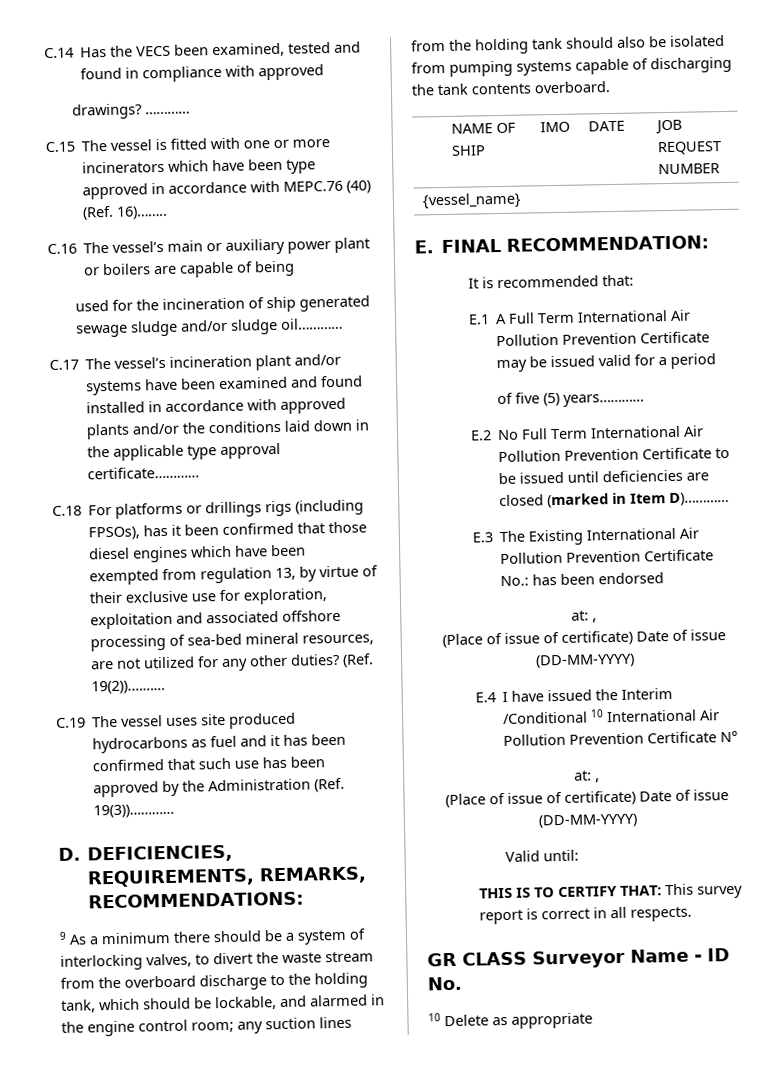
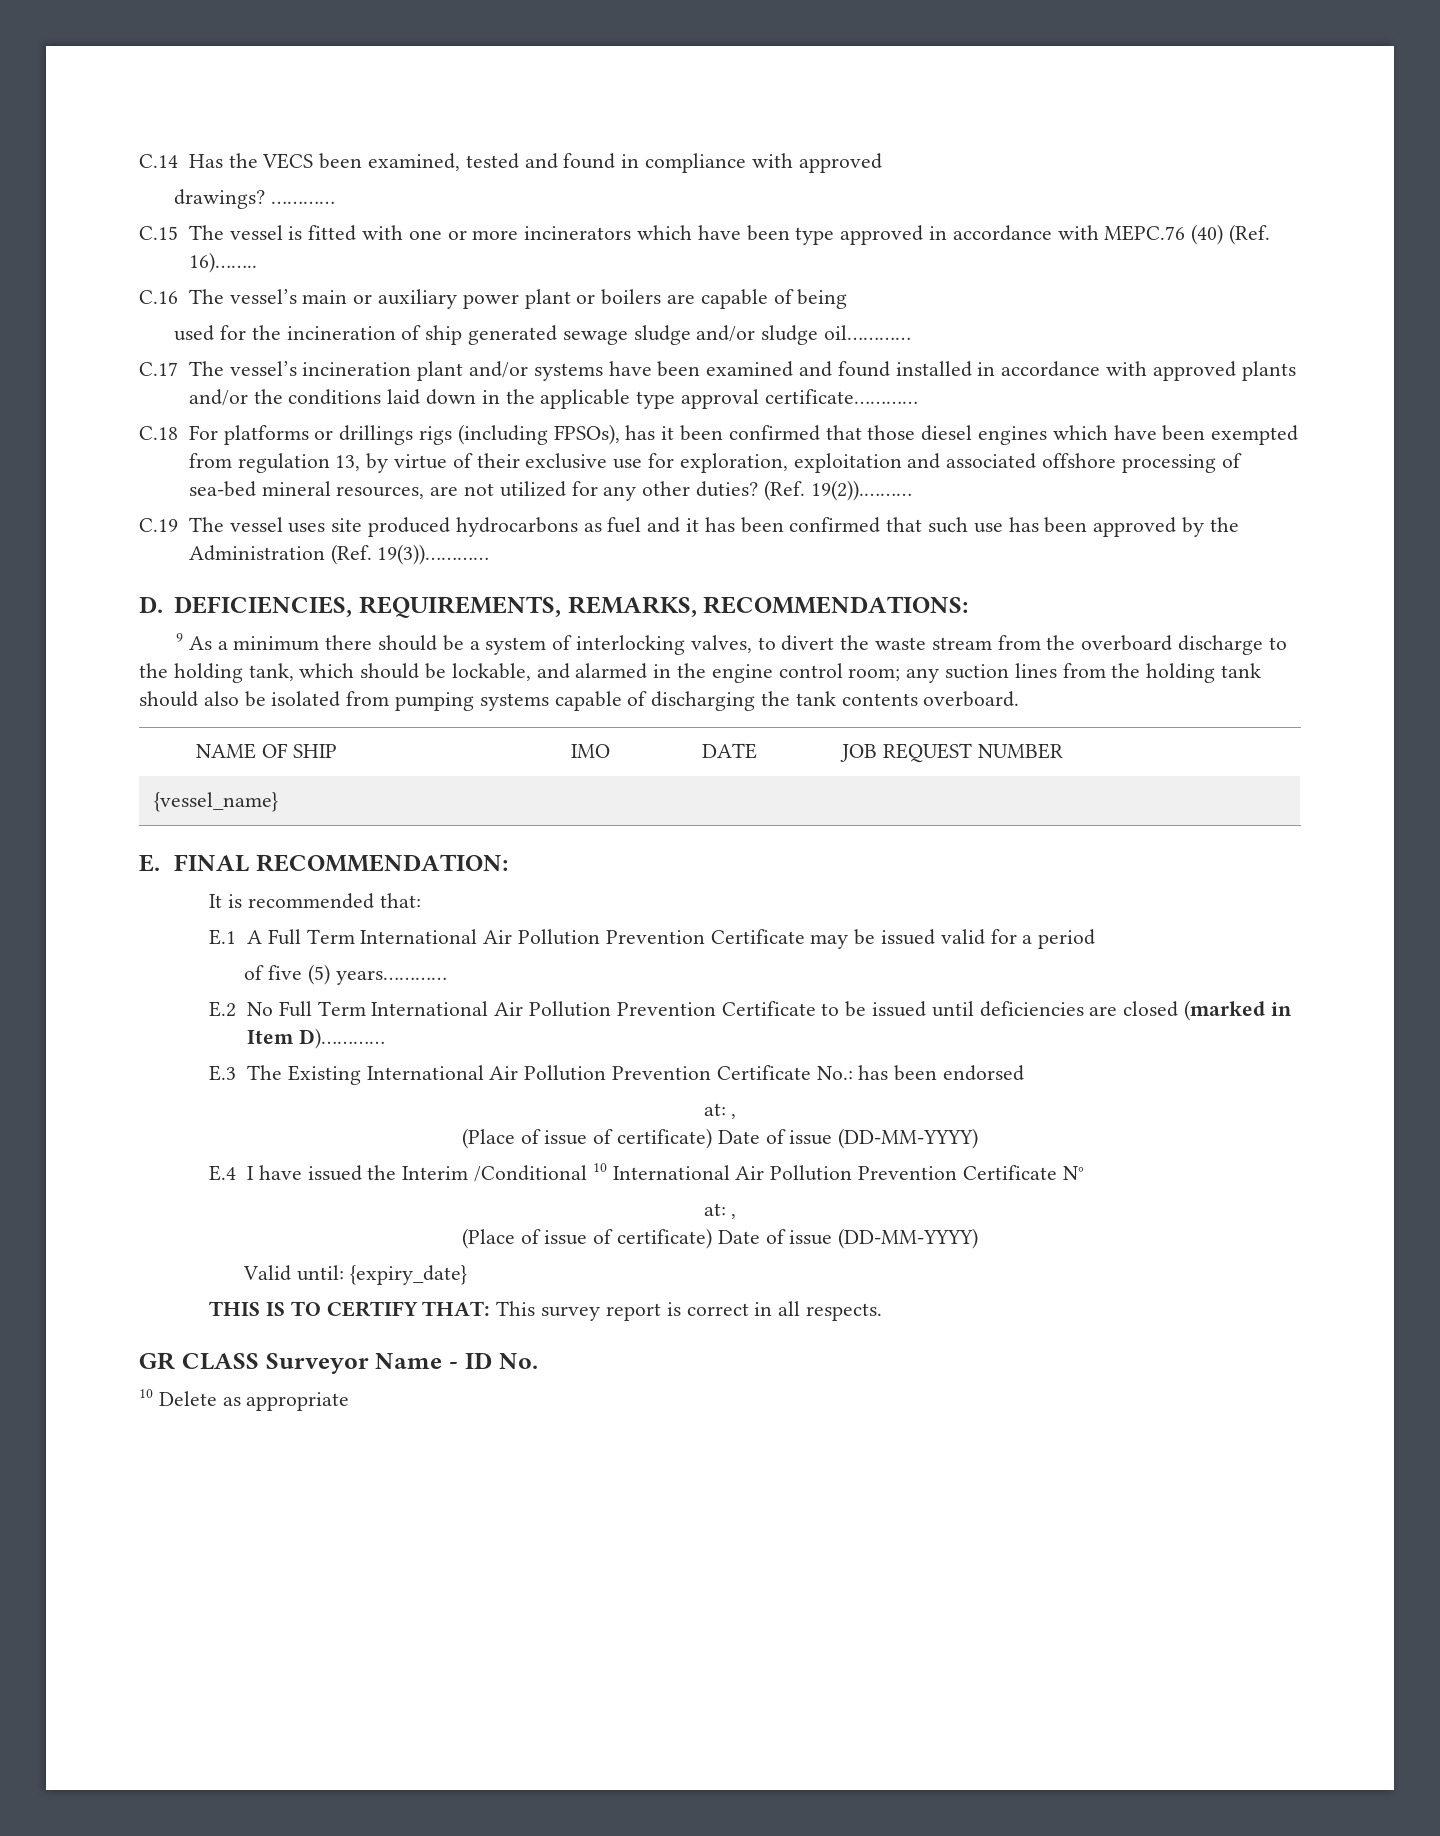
- Valid until:
+ Valid until: {expiry_date}

